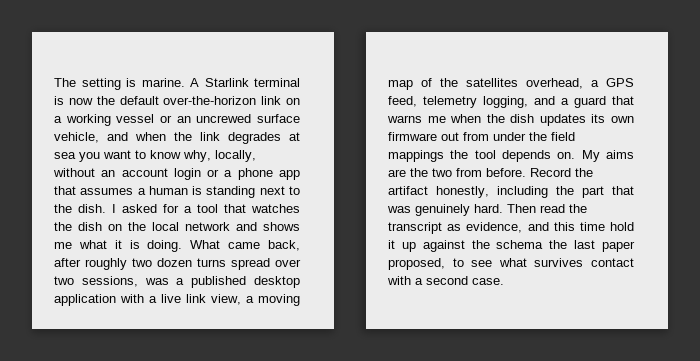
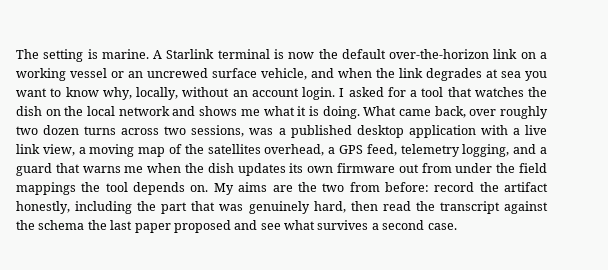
- A Starlink terminal is now the default over-the-horizon link on a working vessel or an uncrewed surface vehicle, and when the link degrades at sea you want to know why, locally, without an account login or a phone app that assumes a human is standing next to the dish.
+ A Starlink terminal is now the default over-the-horizon link on a working vessel or an uncrewed surface vehicle, and when the link degrades at sea you want to know why, locally, without an account login.
- What came back, after roughly two dozen turns spread over two sessions, was a published desktop application with a live link view, a moving map of the satellites overhead, a GPS feed, telemetry logging, and a guard that warns me when the dish updates its own firmware out from under the field mappings the tool depends on.
+ What came back, over roughly two dozen turns across two sessions, was a published desktop application with a live link view, a moving map of the satellites overhead, a GPS feed, telemetry logging, and a guard that warns me when the dish updates its own firmware out from under the field mappings the tool depends on.
- My aims are the two from before. Record the artifact honestly, including the part that was genuinely hard. Then read the transcript as evidence, and this time hold it up against the schema the last paper proposed, to see what survives contact with a second case.
+ My aims are the two from before: record the artifact honestly, including the part that was genuinely hard, then read the transcript against the schema the last paper proposed and see what survives a second case.

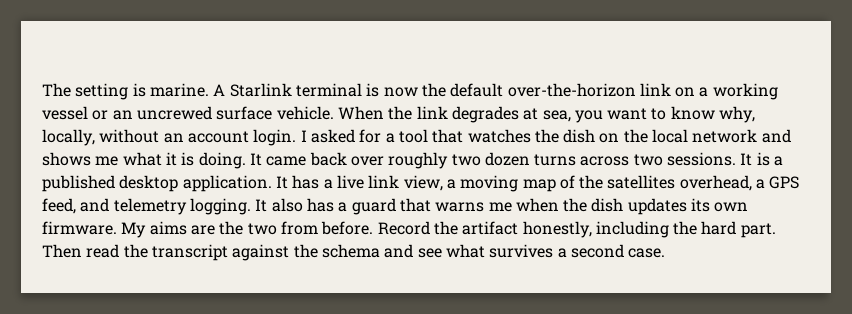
- A Starlink terminal is now the default over-the-horizon link on a working vessel or an uncrewed surface vehicle, and when the link degrades at sea you want to know why, locally, without an account login.
+ A Starlink terminal is now the default over-the-horizon link on a working vessel or an uncrewed surface vehicle. When the link degrades at sea, you want to know why, locally, without an account login.
- What came back, over roughly two dozen turns across two sessions, was a published desktop application with a live link view, a moving map of the satellites overhead, a GPS feed, telemetry logging, and a guard that warns me when the dish updates its own firmware out from under the field mappings the tool depends on.
+ It came back over roughly two dozen turns across two sessions. It is a published desktop application. It has a live link view, a moving map of the satellites overhead, a GPS feed, and telemetry logging. It also has a guard that warns me when the dish updates its own firmware.
- My aims are the two from before: record the artifact honestly, including the part that was genuinely hard, then read the transcript against the schema the last paper proposed and see what survives a second case.
+ My aims are the two from before. Record the artifact honestly, including the hard part. Then read the transcript against the schema and see what survives a second case.

